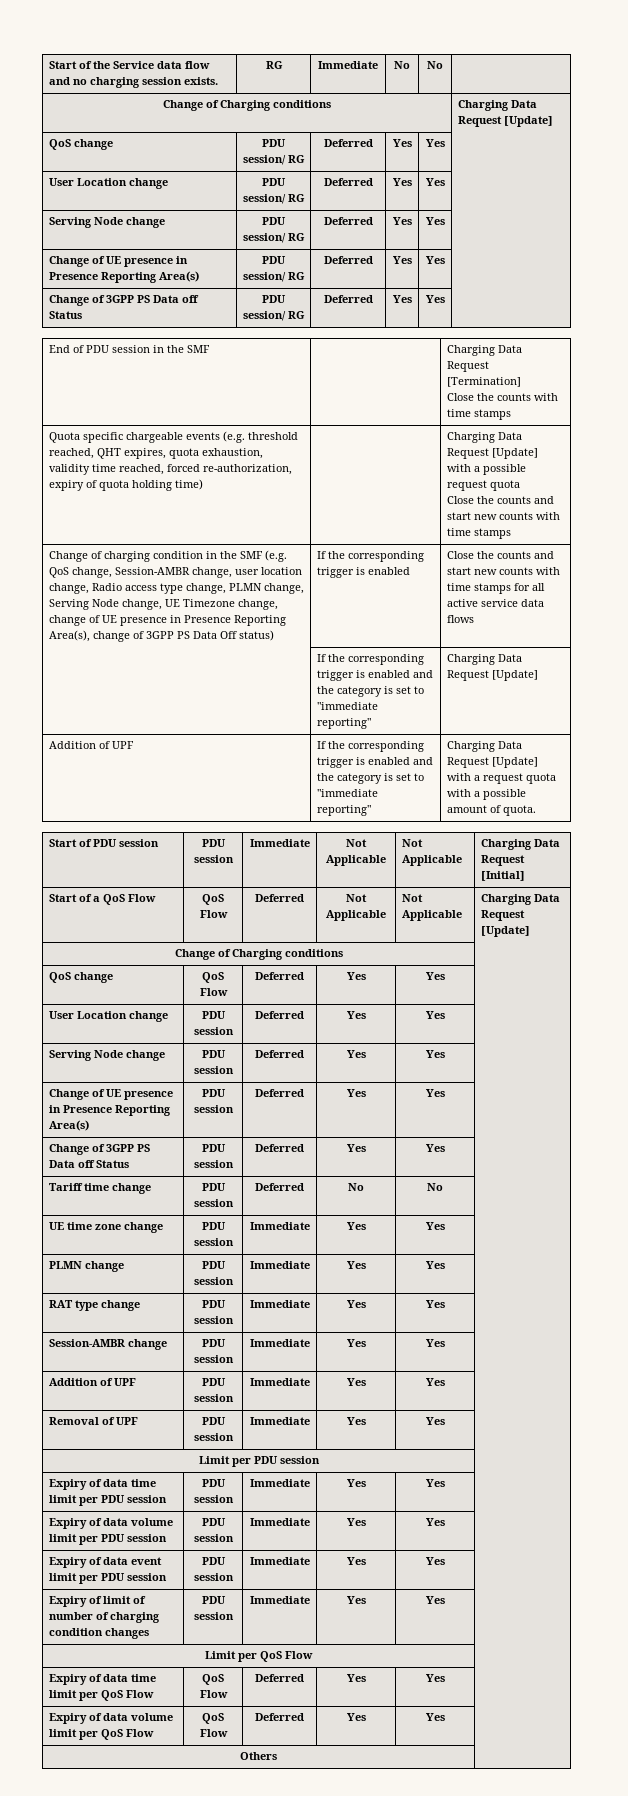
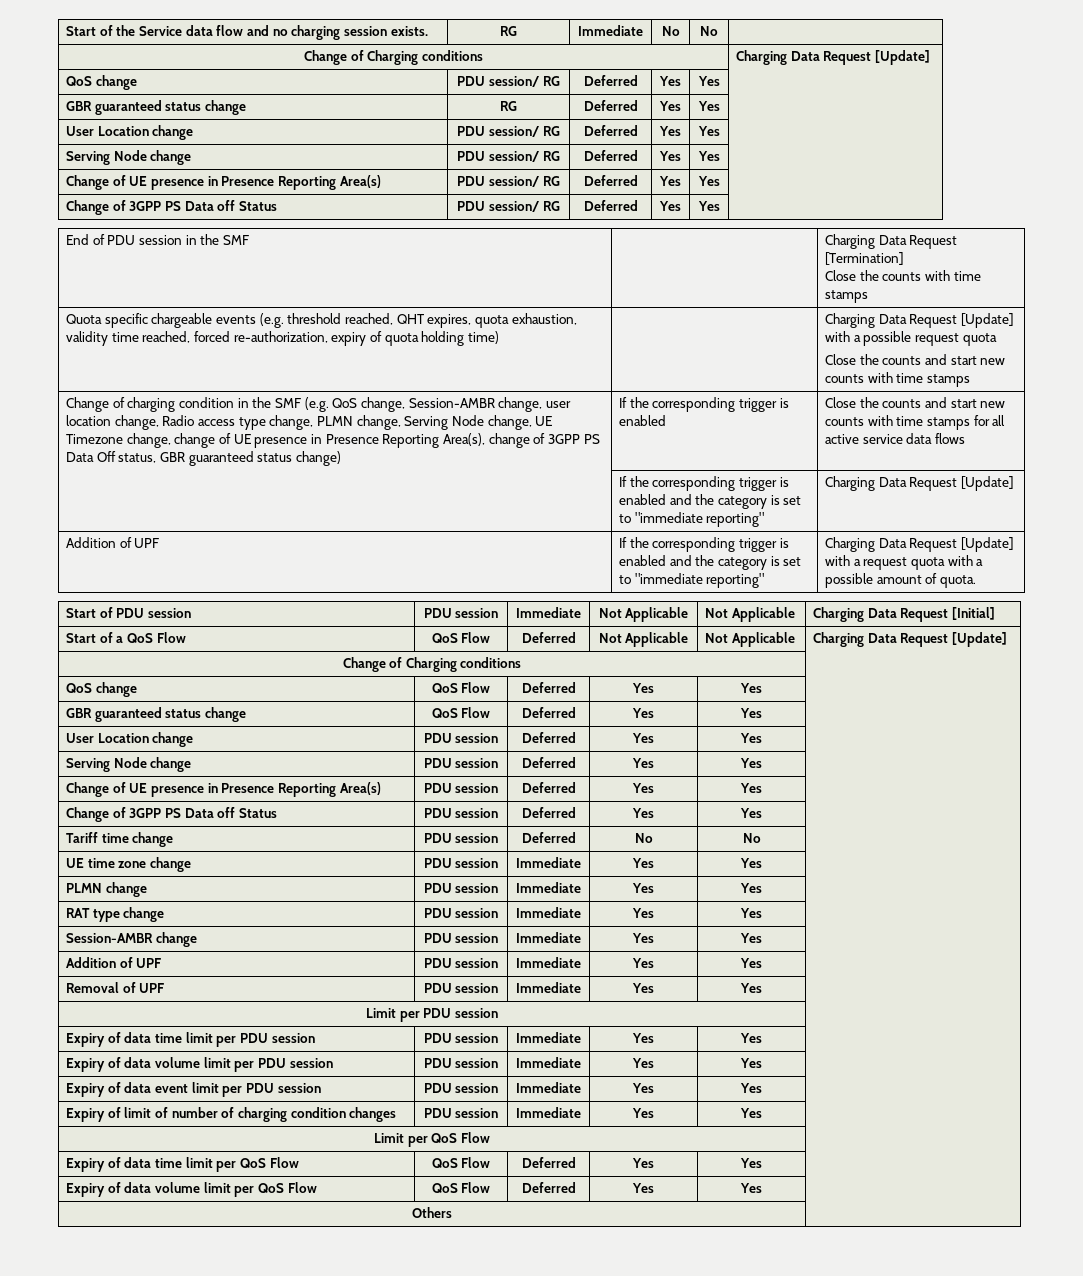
+ GBR guaranteed status change | RG | Deferred | Yes | Yes |
- Change of charging condition in the SMF (e.g. QoS change, Session-AMBR change, user location change, Radio access type change, PLMN change, Serving Node change, UE Timezone change, change of UE presence in Presence Reporting Area(s), change of 3GPP PS Data Off status)
+ Change of charging condition in the SMF (e.g. QoS change, Session-AMBR change, user location change, Radio access type change, PLMN change, Serving Node change, UE Timezone change, change of UE presence in Presence Reporting Area(s), change of 3GPP PS Data Off status, GBR guaranteed status change)
+ GBR guaranteed status change | QoS Flow | Deferred | Yes | Yes |

